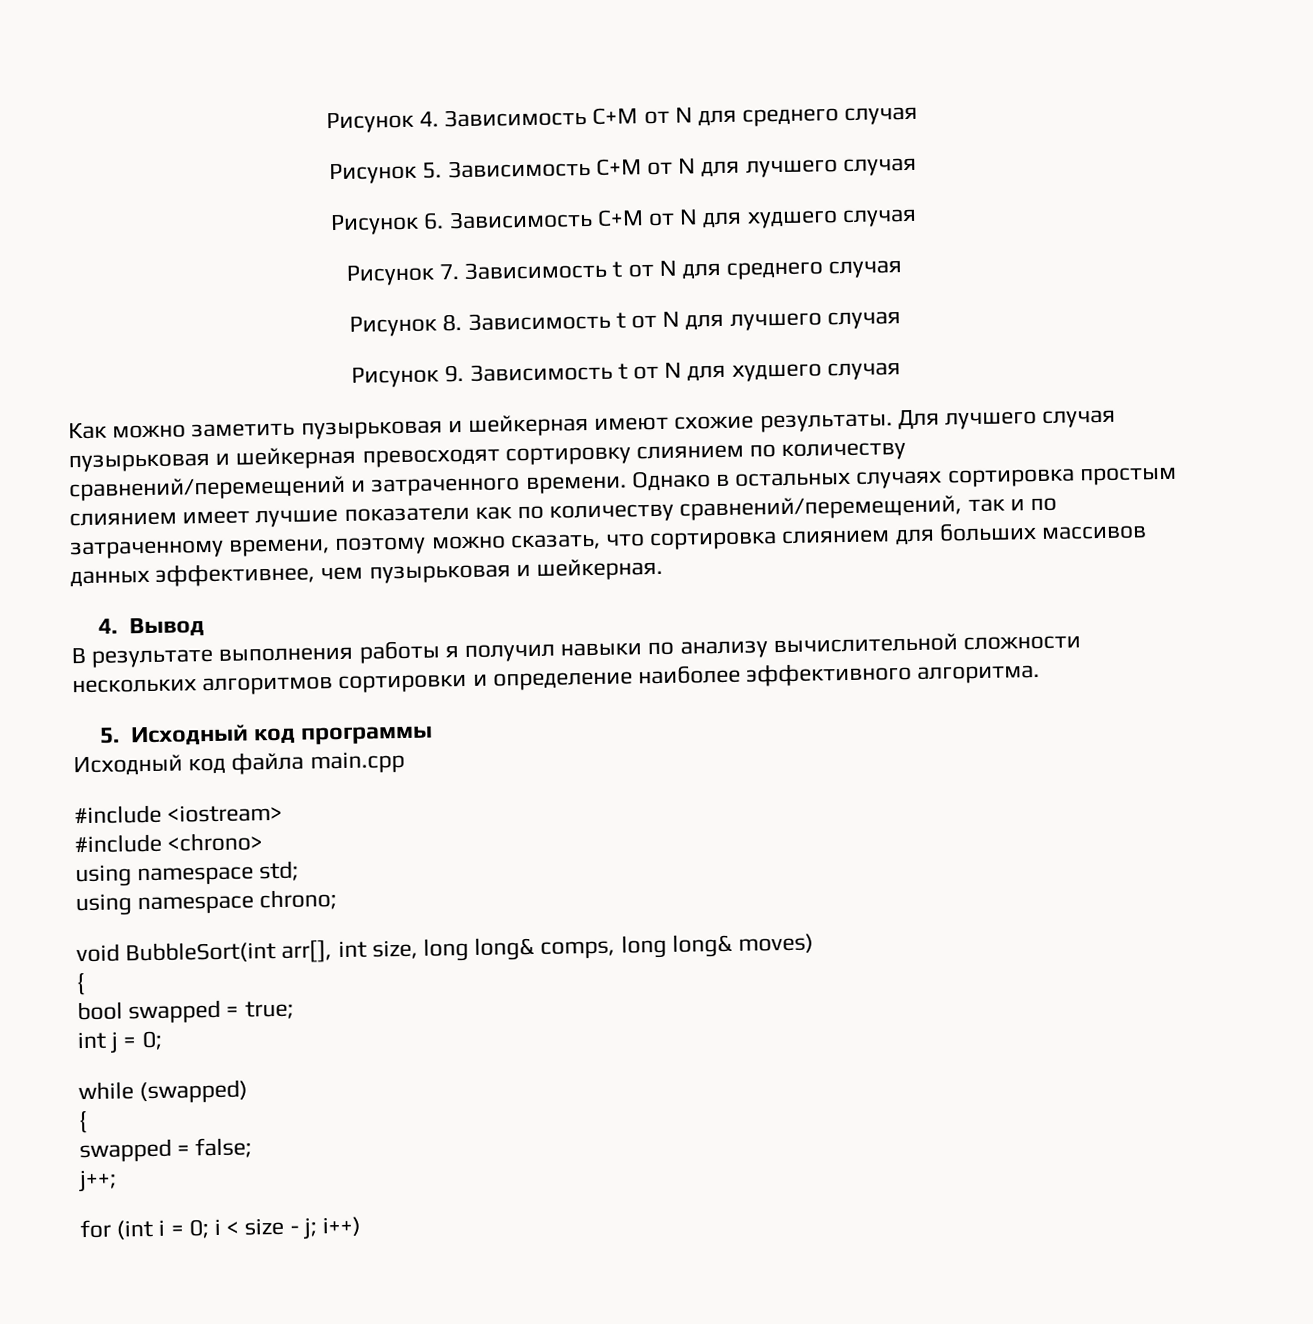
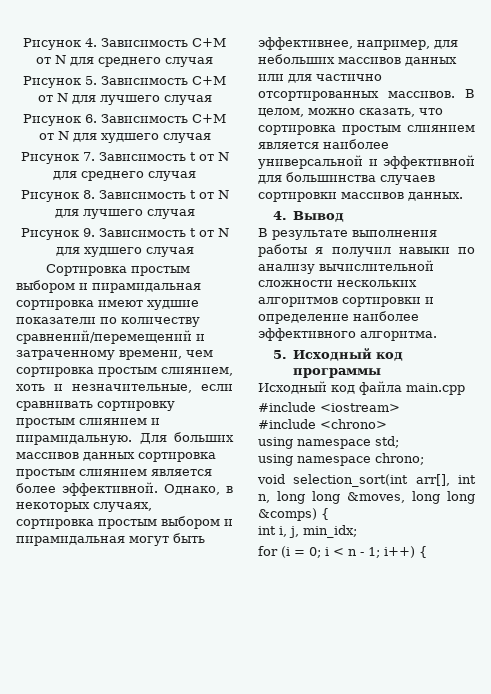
- Как можно заметить пузырьковая и шейкерная имеют схожие результаты. Для лучшего случая пузырьковая и шейкерная превосходят сортировку слиянием по количеству сравнений/перемещений и затраченного времени. Однако в остальных случаях сортировка простым слиянием имеет лучшие показатели как по количеству сравнений/перемещений, так и по затраченному времени, поэтому можно сказать, что сортировка слиянием для больших массивов данных эффективнее, чем пузырьковая и шейкерная.
+ Сортировка простым выбором и пирамидальная сортировка имеют худшие показатели по количеству сравнений/перемещений и затраченному времени, чем сортировка простым слиянием, хоть и незначительные, если сравнивать сортировку простым слиянием и пирамидальную. Для больших массивов данных сортировка простым слиянием является более эффективной. Однако, в некоторых случаях, сортировка простым выбором и пирамидальная могут быть эффективнее, например, для небольших массивов данных или для частично отсортированных массивов. В целом, можно сказать, что сортировка простым слиянием является наиболее универсальной и эффективной для большинства случаев сортировки массивов данных.
- void BubbleSort(int arr[], int size, long long& comps, long long& moves)
- {
- bool swapped = true;
- int j = 0;
- while (swapped)
- {
- swapped = false;
- j++;
+ void selection_sort(int arr[], int n, long long &moves, long long &comps) {
+ int i, j, min_idx;
- for (int i = 0; i < size - j; i++)
+ for (i = 0; i < n - 1; i++) {

